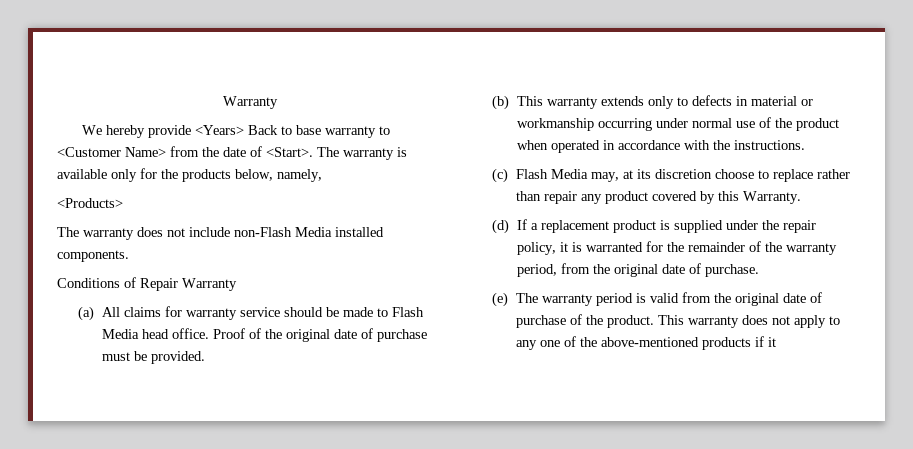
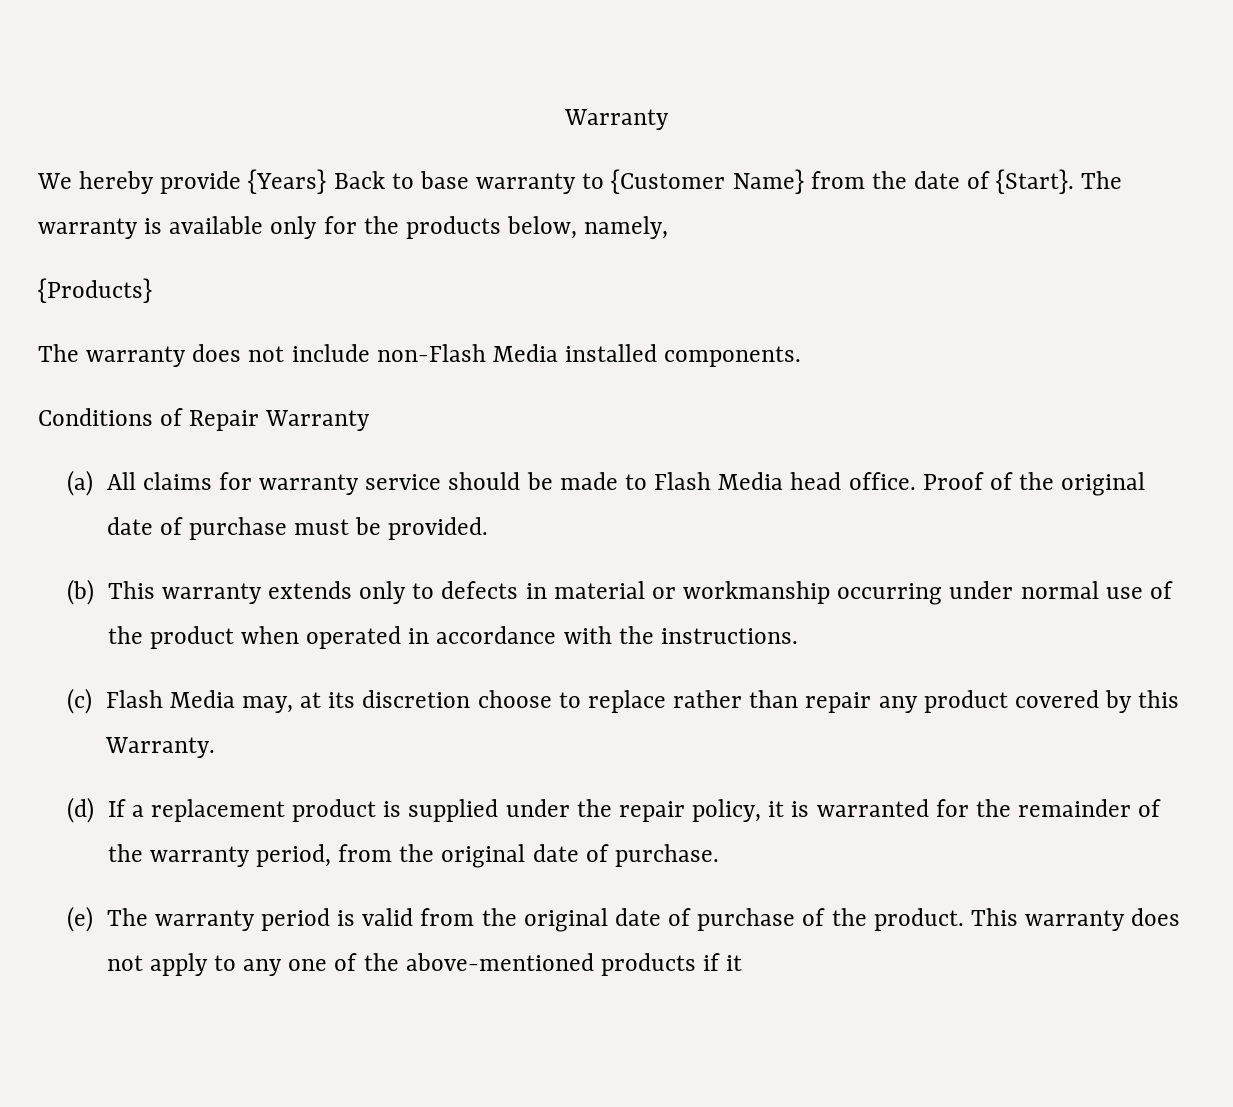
- We hereby provide <Years> Back to base warranty to <Customer Name> from the date of <Start>.
+ We hereby provide {Years} Back to base warranty to {Customer Name} from the date of {Start}.
- <Products>
+ {Products}

